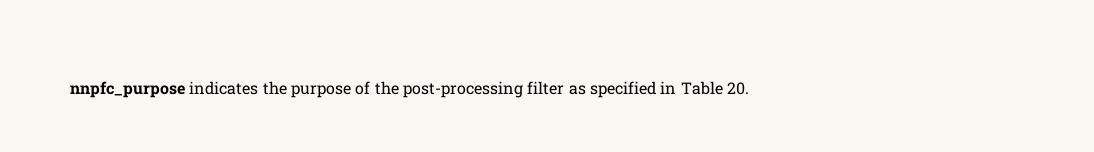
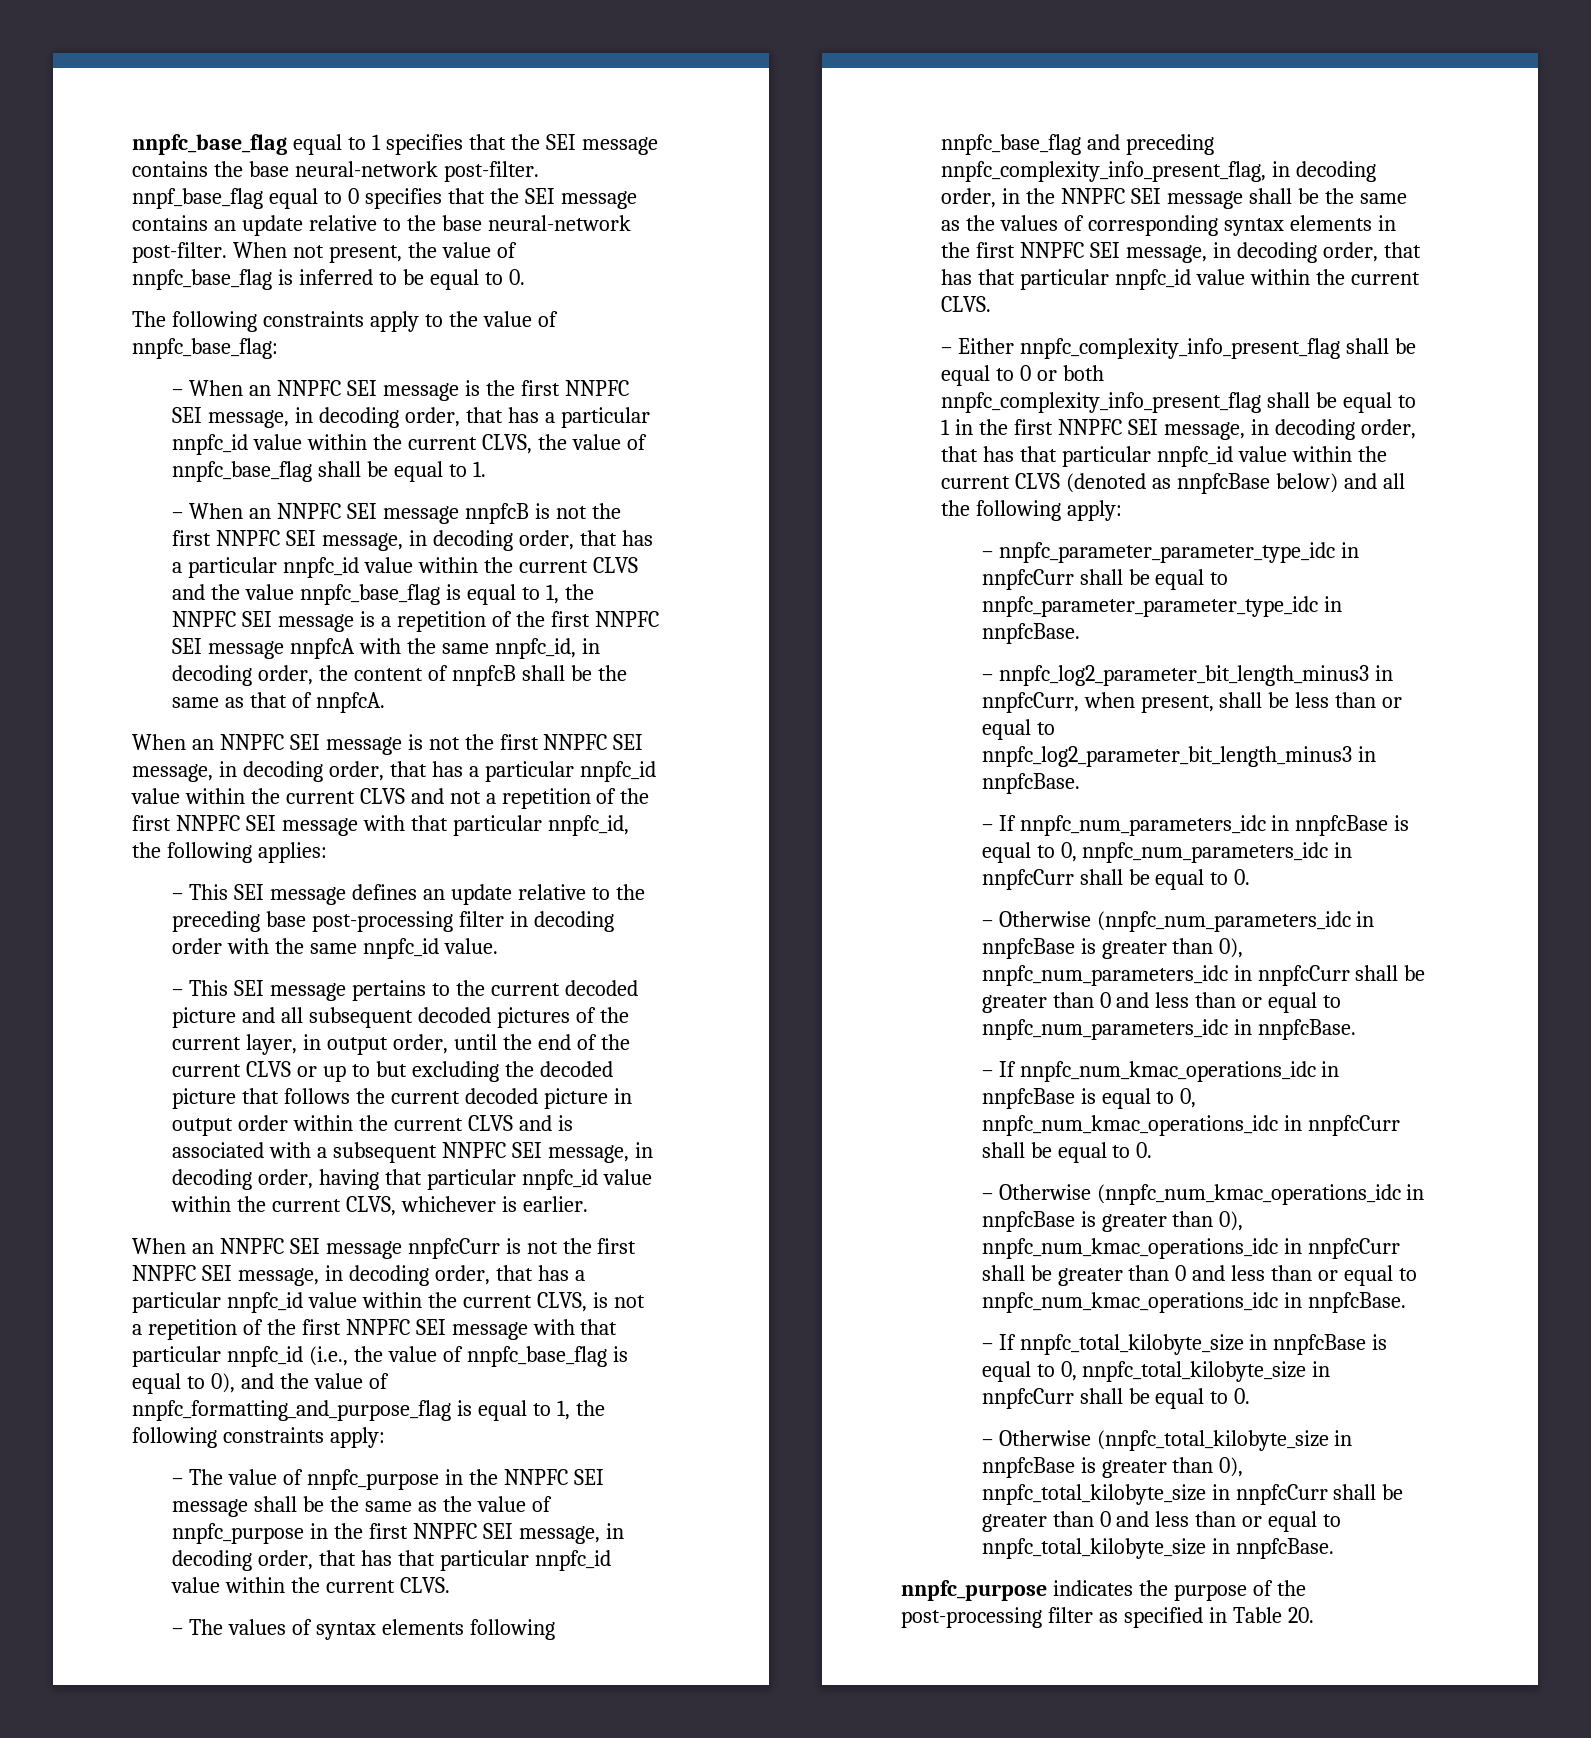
+ nnpfc_base_flag equal to 1 specifies that the SEI message contains the base neural-network post-filter. nnpf_base_flag equal to 0 specifies that the SEI message contains an update relative to the base neural-network post-filter. When not present, the value of nnpfc_base_flag is inferred to be equal to 0.
+ The following constraints apply to the value of nnpfc_base_flag:
+ – When an NNPFC SEI message is the first NNPFC SEI message, in decoding order, that has a particular nnpfc_id value within the current CLVS, the value of nnpfc_base_flag shall be equal to 1.
+ – When an NNPFC SEI message nnpfcB is not the first NNPFC SEI message, in decoding order, that has a particular nnpfc_id value within the current CLVS and the value nnpfc_base_flag is equal to 1, the NNPFC SEI message is a repetition of the first NNPFC SEI message nnpfcA with the same nnpfc_id, in decoding order, the content of nnpfcB shall be the same as that of nnpfcA.
+ When an NNPFC SEI message is not the first NNPFC SEI message, in decoding order, that has a particular nnpfc_id value within the current CLVS and not a repetition of the first NNPFC SEI message with that particular nnpfc_id, the following applies:
+ – This SEI message defines an update relative to the preceding base post-processing filter in decoding order with the same nnpfc_id value.
+ – This SEI message pertains to the current decoded picture and all subsequent decoded pictures of the current layer, in output order, until the end of the current CLVS or up to but excluding the decoded picture that follows the current decoded picture in output order within the current CLVS and is associated with a subsequent NNPFC SEI message, in decoding order, having that particular nnpfc_id value within the current CLVS, whichever is earlier.
+ When an NNPFC SEI message nnpfcCurr is not the first NNPFC SEI message, in decoding order, that has a particular nnpfc_id value within the current CLVS, is not a repetition of the first NNPFC SEI message with that particular nnpfc_id (i.e., the value of nnpfc_base_flag is equal to 0), and the value of nnpfc_formatting_and_purpose_flag is equal to 1, the following constraints apply:
+ – The value of nnpfc_purpose in the NNPFC SEI message shall be the same as the value of nnpfc_purpose in the first NNPFC SEI message, in decoding order, that has that particular nnpfc_id value within the current CLVS.
+ – The values of syntax elements following nnpfc_base_flag and preceding nnpfc_complexity_info_present_flag, in decoding order, in the NNPFC SEI message shall be the same as the values of corresponding syntax elements in the first NNPFC SEI message, in decoding order, that has that particular nnpfc_id value within the current CLVS.
+ – Either nnpfc_complexity_info_present_flag shall be equal to 0 or both nnpfc_complexity_info_present_flag shall be equal to 1 in the first NNPFC SEI message, in decoding order, that has that particular nnpfc_id value within the current CLVS (denoted as nnpfcBase below) and all the following apply:
+ – nnpfc_parameter_parameter_type_idc in nnpfcCurr shall be equal to nnpfc_parameter_parameter_type_idc in nnpfcBase.
+ – nnpfc_log2_parameter_bit_length_minus3 in nnpfcCurr, when present, shall be less than or equal to nnpfc_log2_parameter_bit_length_minus3 in nnpfcBase.
+ – If nnpfc_num_parameters_idc in nnpfcBase is equal to 0, nnpfc_num_parameters_idc in nnpfcCurr shall be equal to 0.
+ – Otherwise (nnpfc_num_parameters_idc in nnpfcBase is greater than 0), nnpfc_num_parameters_idc in nnpfcCurr shall be greater than 0 and less than or equal to nnpfc_num_parameters_idc in nnpfcBase.
+ – If nnpfc_num_kmac_operations_idc in nnpfcBase is equal to 0, nnpfc_num_kmac_operations_idc in nnpfcCurr shall be equal to 0.
+ – Otherwise (nnpfc_num_kmac_operations_idc in nnpfcBase is greater than 0), nnpfc_num_kmac_operations_idc in nnpfcCurr shall be greater than 0 and less than or equal to nnpfc_num_kmac_operations_idc in nnpfcBase.
+ – If nnpfc_total_kilobyte_size in nnpfcBase is equal to 0, nnpfc_total_kilobyte_size in nnpfcCurr shall be equal to 0.
+ – Otherwise (nnpfc_total_kilobyte_size in nnpfcBase is greater than 0), nnpfc_total_kilobyte_size in nnpfcCurr shall be greater than 0 and less than or equal to nnpfc_total_kilobyte_size in nnpfcBase.

